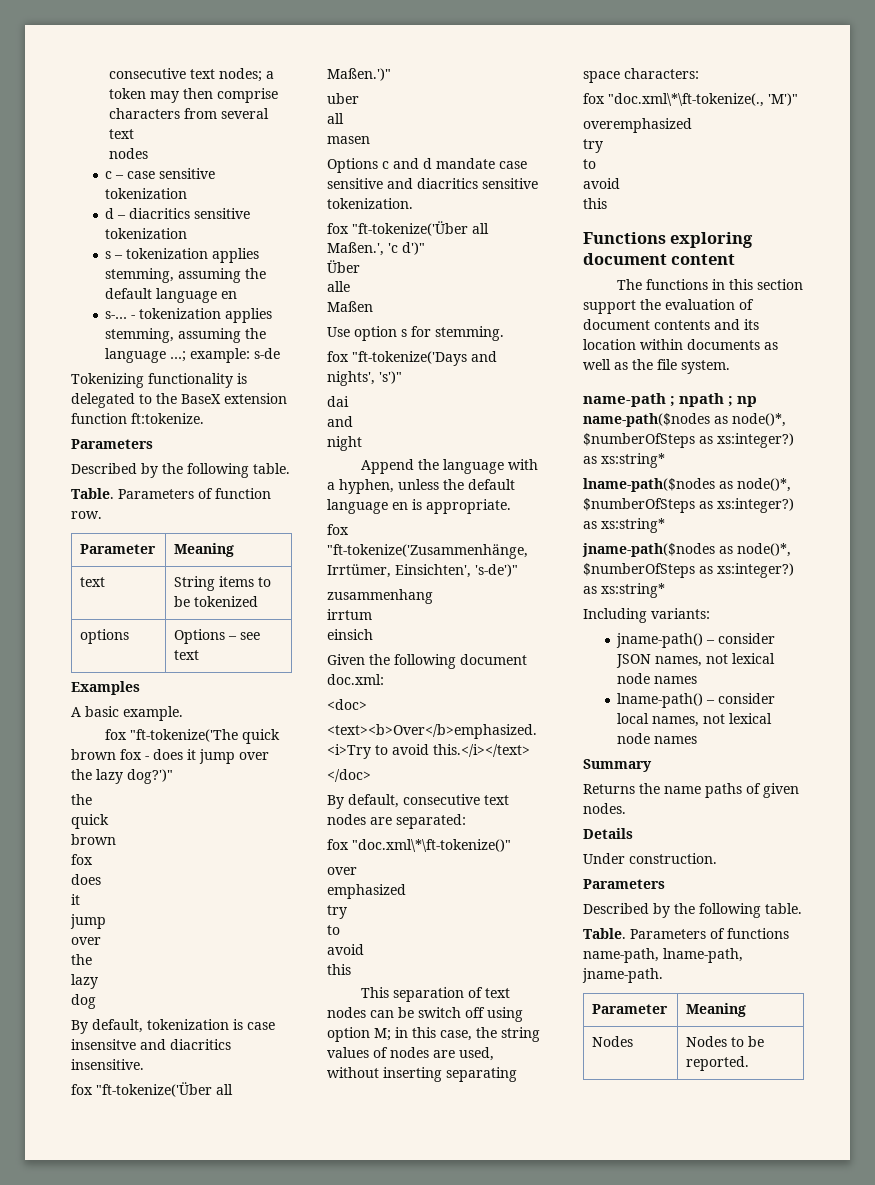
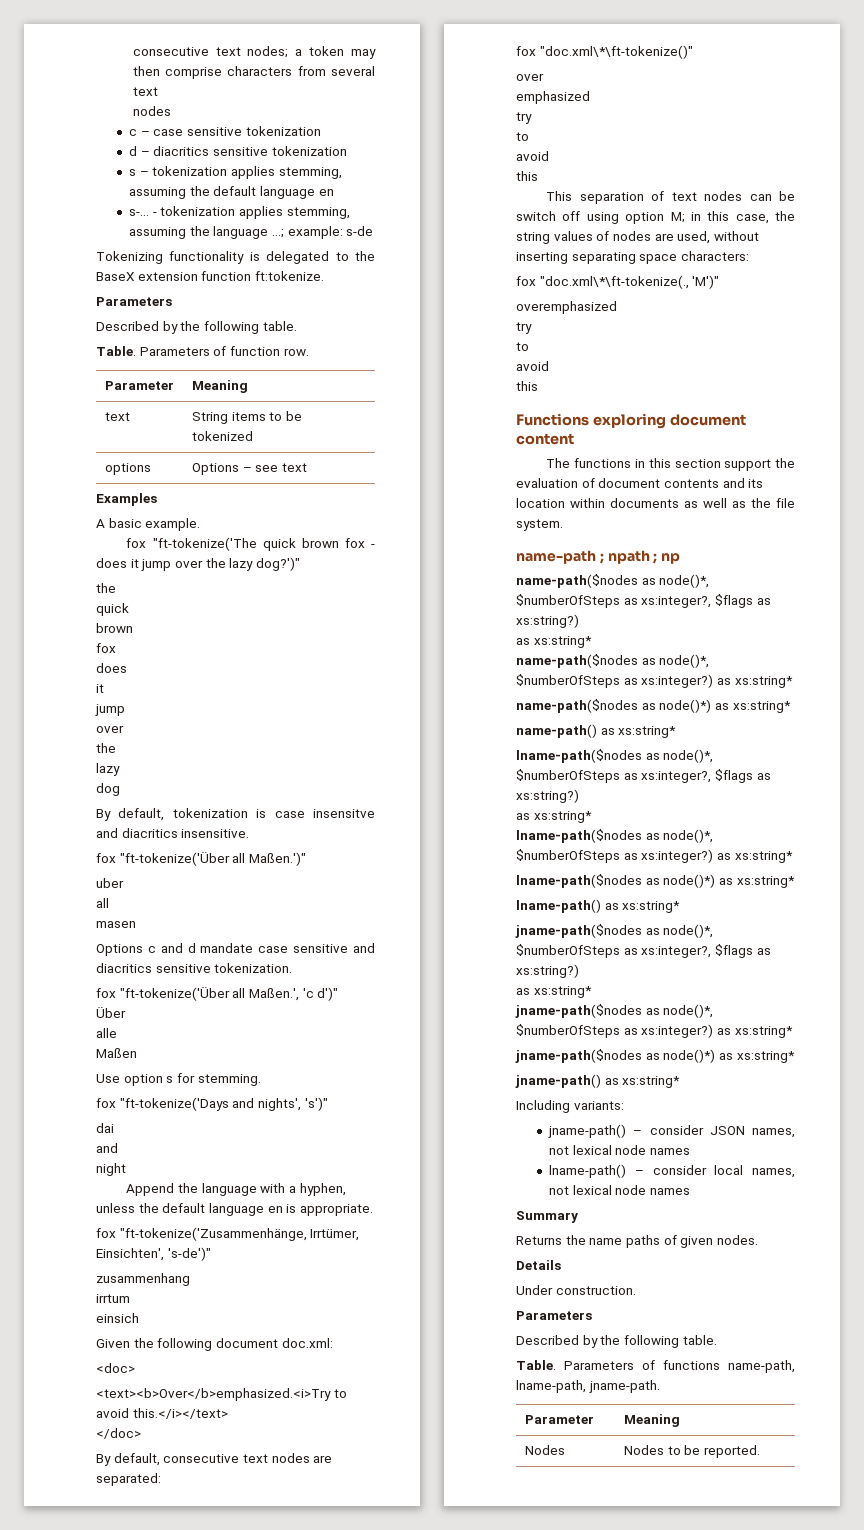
+ name-path($nodes as node()*, $numberOfSteps as xs:integer?, $flags as xs:string?)
+ as xs:string*
+ name-path($nodes as node()*) as xs:string*
+ name-path() as xs:string*
+ lname-path($nodes as node()*, $numberOfSteps as xs:integer?, $flags as xs:string?)
+ as xs:string*
+ lname-path($nodes as node()*) as xs:string*
+ lname-path() as xs:string*
+ jname-path($nodes as node()*, $numberOfSteps as xs:integer?, $flags as xs:string?)
+ as xs:string*
+ jname-path($nodes as node()*) as xs:string*
+ jname-path() as xs:string*

